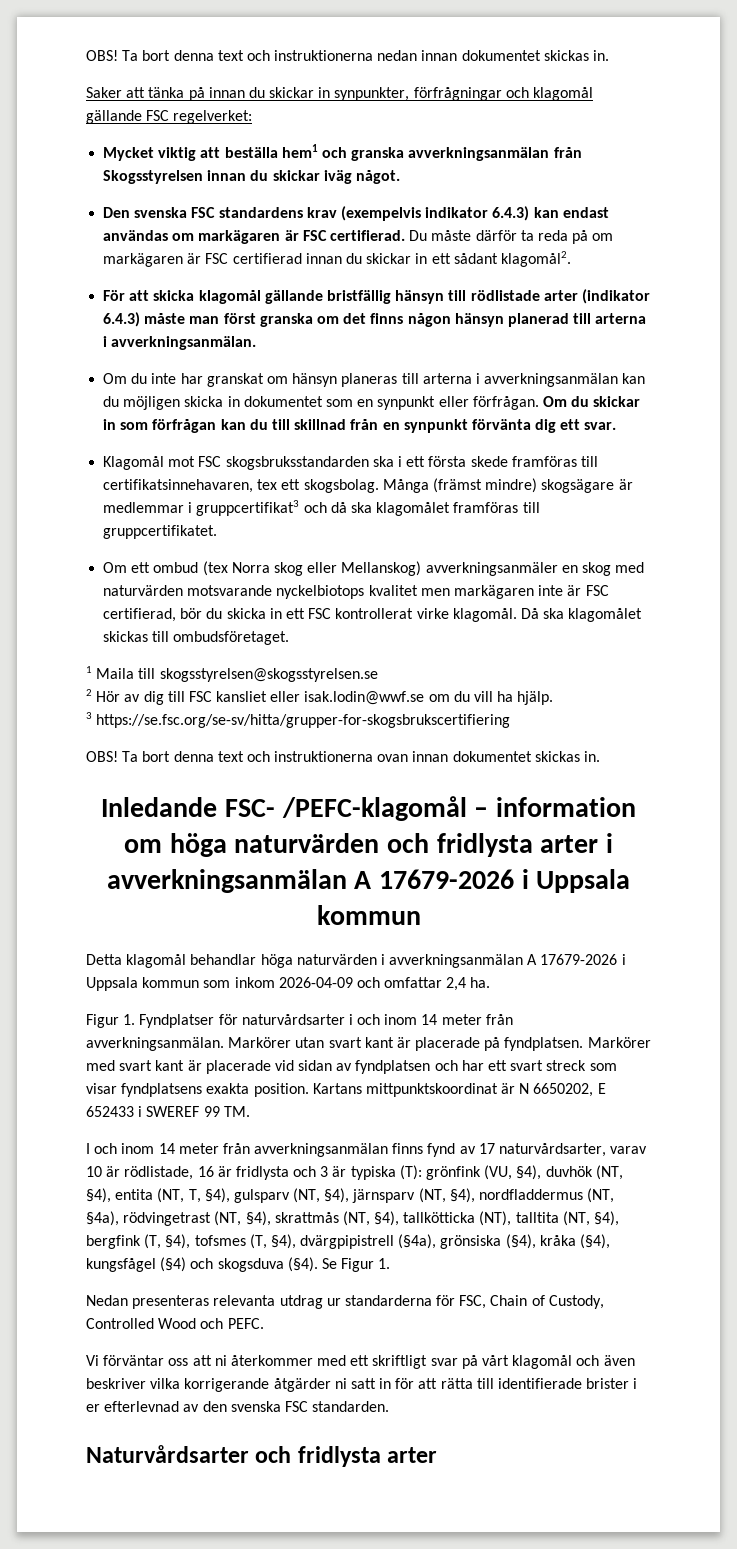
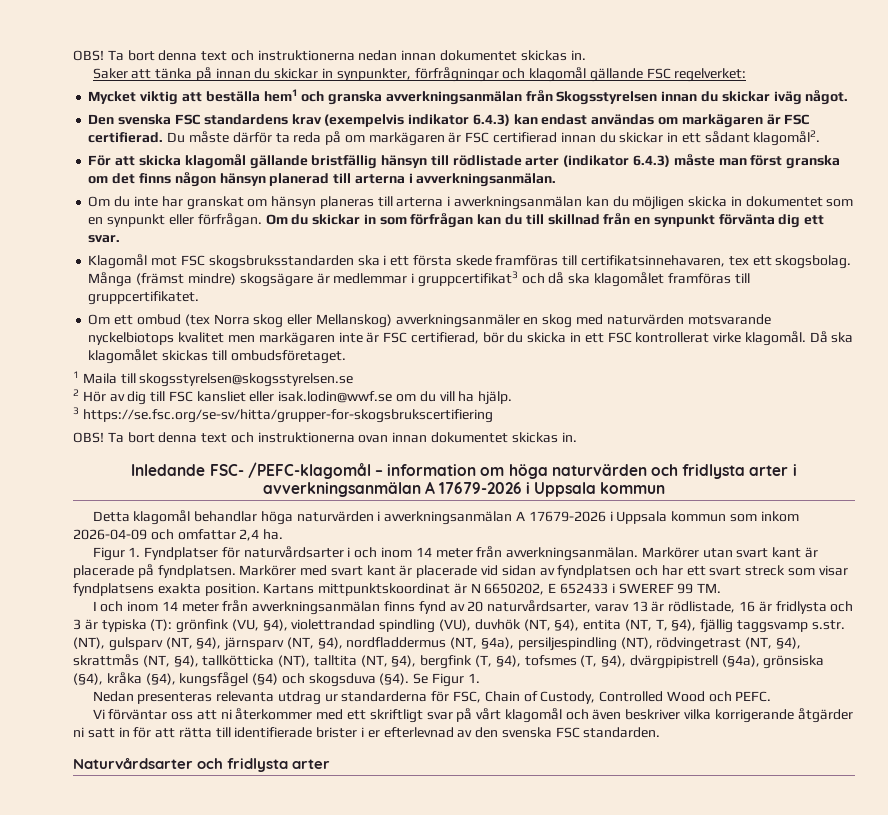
- I och inom 14 meter från avverkningsanmälan finns fynd av 17 naturvårdsarter, varav 10 är rödlistade, 16 är fridlysta och 3 är typiska (T):
+ I och inom 14 meter från avverkningsanmälan finns fynd av 20 naturvårdsarter, varav 13 är rödlistade, 16 är fridlysta och 3 är typiska (T):
- grönfink (VU, §4), duvhök (NT, §4), entita (NT, T, §4), gulsparv (NT, §4), järnsparv (NT, §4), nordfladdermus (NT, §4a), rödvingetrast (NT, §4), skrattmås (NT, §4), tallkötticka (NT), talltita (NT, §4), bergfink (T, §4), tofsmes (T, §4), dvärgpipistrell (§4a), grönsiska (§4), kråka (§4), kungsfågel (§4) och skogsduva (§4).
+ grönfink (VU, §4), violettrandad spindling (VU), duvhök (NT, §4), entita (NT, T, §4), fjällig taggsvamp s.str. (NT), gulsparv (NT, §4), järnsparv (NT, §4), nordfladdermus (NT, §4a), persiljespindling (NT), rödvingetrast (NT, §4), skrattmås (NT, §4), tallkötticka (NT), talltita (NT, §4), bergfink (T, §4), tofsmes (T, §4), dvärgpipistrell (§4a), grönsiska (§4), kråka (§4), kungsfågel (§4) och skogsduva (§4).

